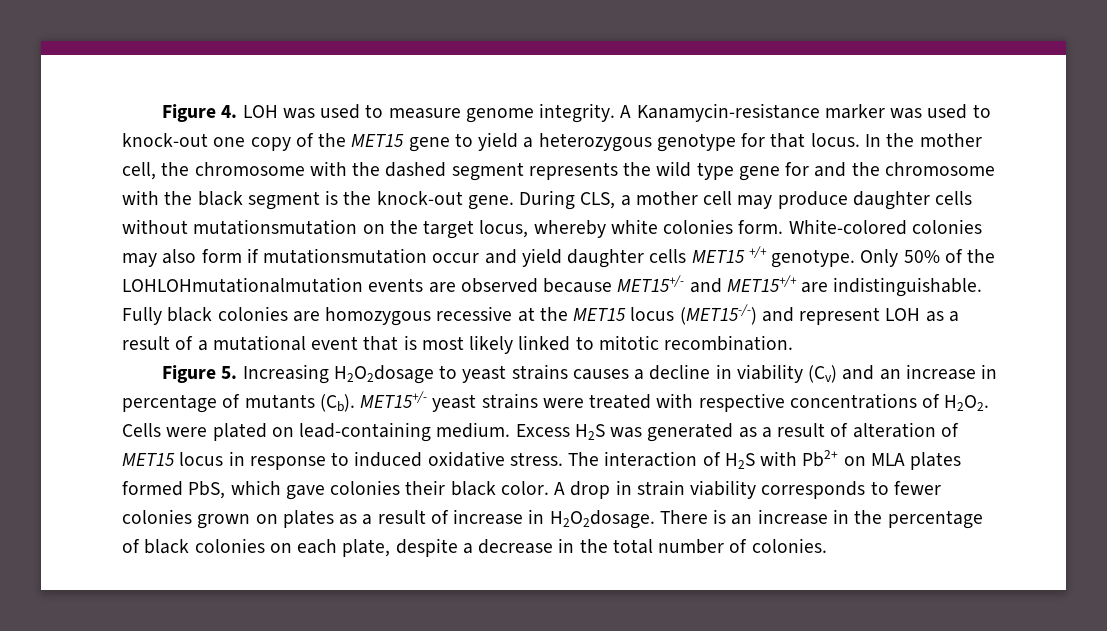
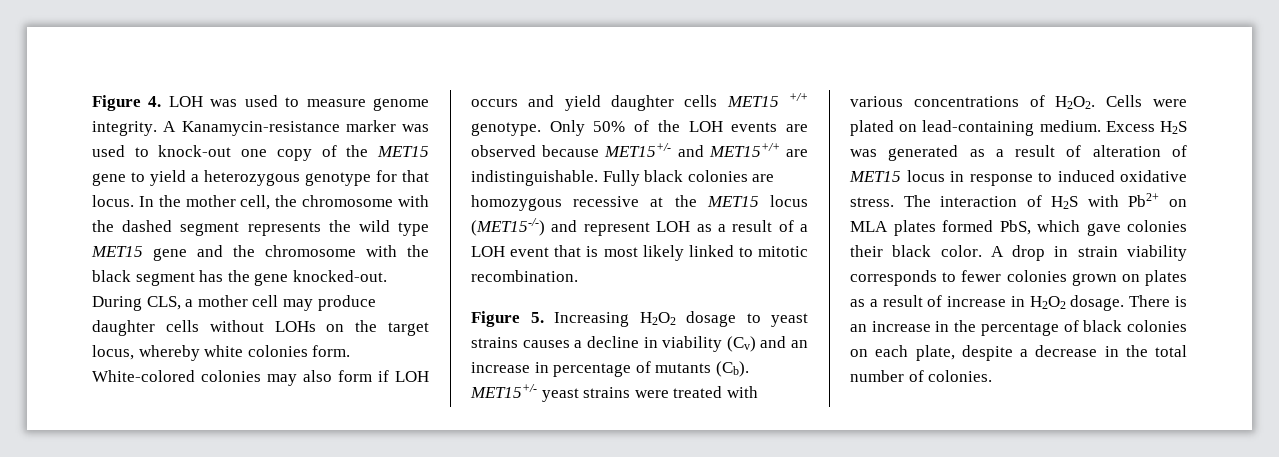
- In the mother cell, the chromosome with the dashed segment represents the wild type gene for and the chromosome with the black segment is the knock-out gene.
+ In the mother cell, the chromosome with the dashed segment represents the wild type MET15 gene and the chromosome with the black segment has the gene knocked-out.
- During CLS, a mother cell may produce daughter cells without mutationsmutation on the target locus, whereby white colonies form.
+ During CLS, a mother cell may produce daughter cells without LOHs on the target locus, whereby white colonies form.
- White-colored colonies may also form if mutationsmutation occur and yield daughter cells MET15 +/+ genotype.
+ White-colored colonies may also form if LOH occurs and yield daughter cells MET15 +/+ genotype.
- Only 50% of the LOHLOHmutationalmutation events are observed because MET15+/- and MET15+/+ are indistinguishable.
+ Only 50% of the LOH events are observed because MET15+/- and MET15+/+ are indistinguishable.
- Fully black colonies are homozygous recessive at the MET15 locus (MET15-/-) and represent LOH as a result of a mutational event that is most likely linked to mitotic recombination.
+ Fully black colonies are homozygous recessive at the MET15 locus (MET15-/-) and represent LOH as a result of a LOH event that is most likely linked to mitotic recombination.
- Figure 5. Increasing H2O2dosage to yeast strains causes a decline in viability (Cv) and an increase in percentage of mutants (Cb). MET15+/- yeast strains were treated with respective concentrations of H2O2.
+ Figure 5. Increasing H2O2 dosage to yeast strains causes a decline in viability (Cv) and an increase in percentage of mutants (Cb). MET15+/- yeast strains were treated with various concentrations of H2O2.
- A drop in strain viability corresponds to fewer colonies grown on plates as a result of increase in H2O2dosage.
+ A drop in strain viability corresponds to fewer colonies grown on plates as a result of increase in H2O2 dosage.

